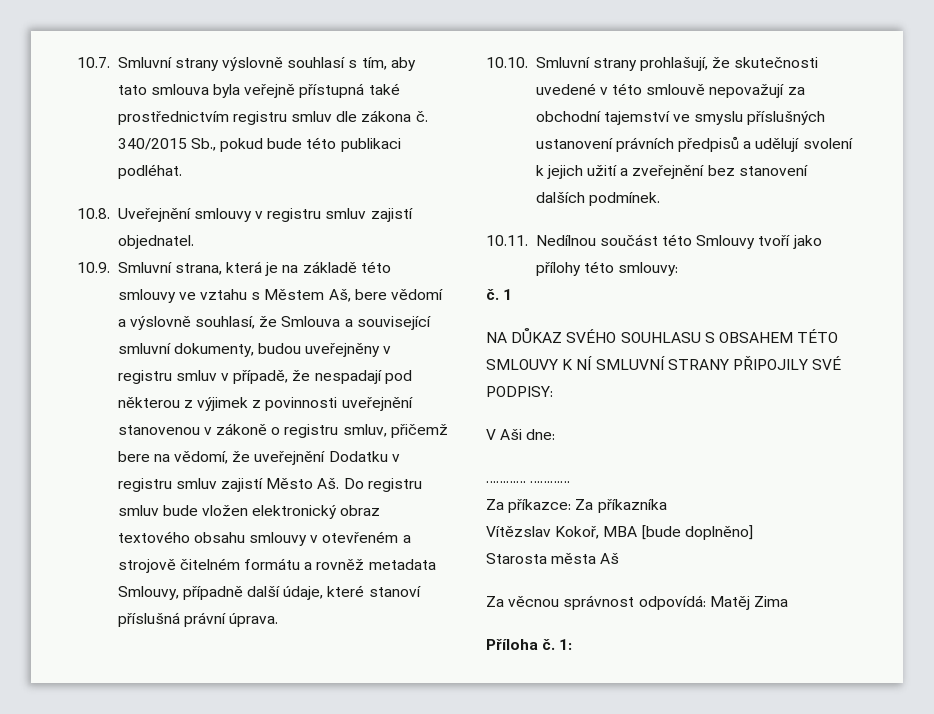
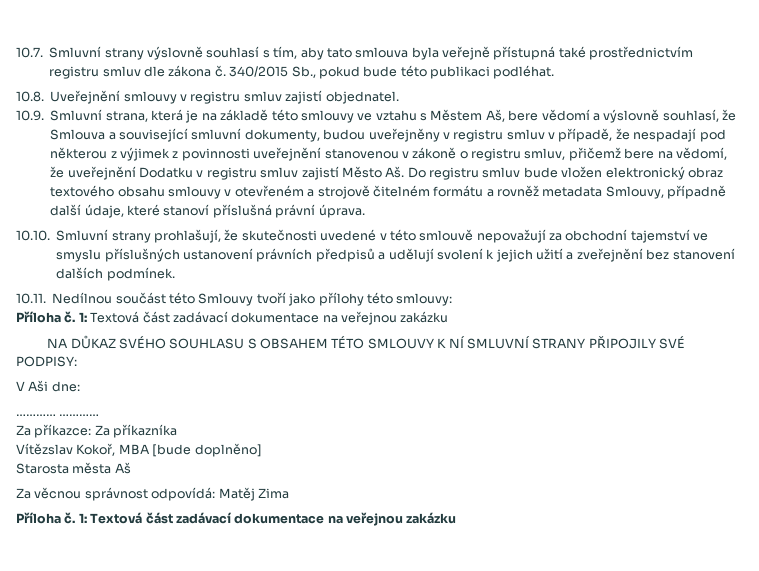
  10.11. Nedílnou součást této Smlouvy tvoří jako přílohy této smlouvy:
- č. 1
+ Příloha č. 1: Textová část zadávací dokumentace na veřejnou zakázku
  Za věcnou správnost odpovídá: Matěj Zima
- Příloha č. 1:
+ Příloha č. 1: Textová část zadávací dokumentace na veřejnou zakázku

